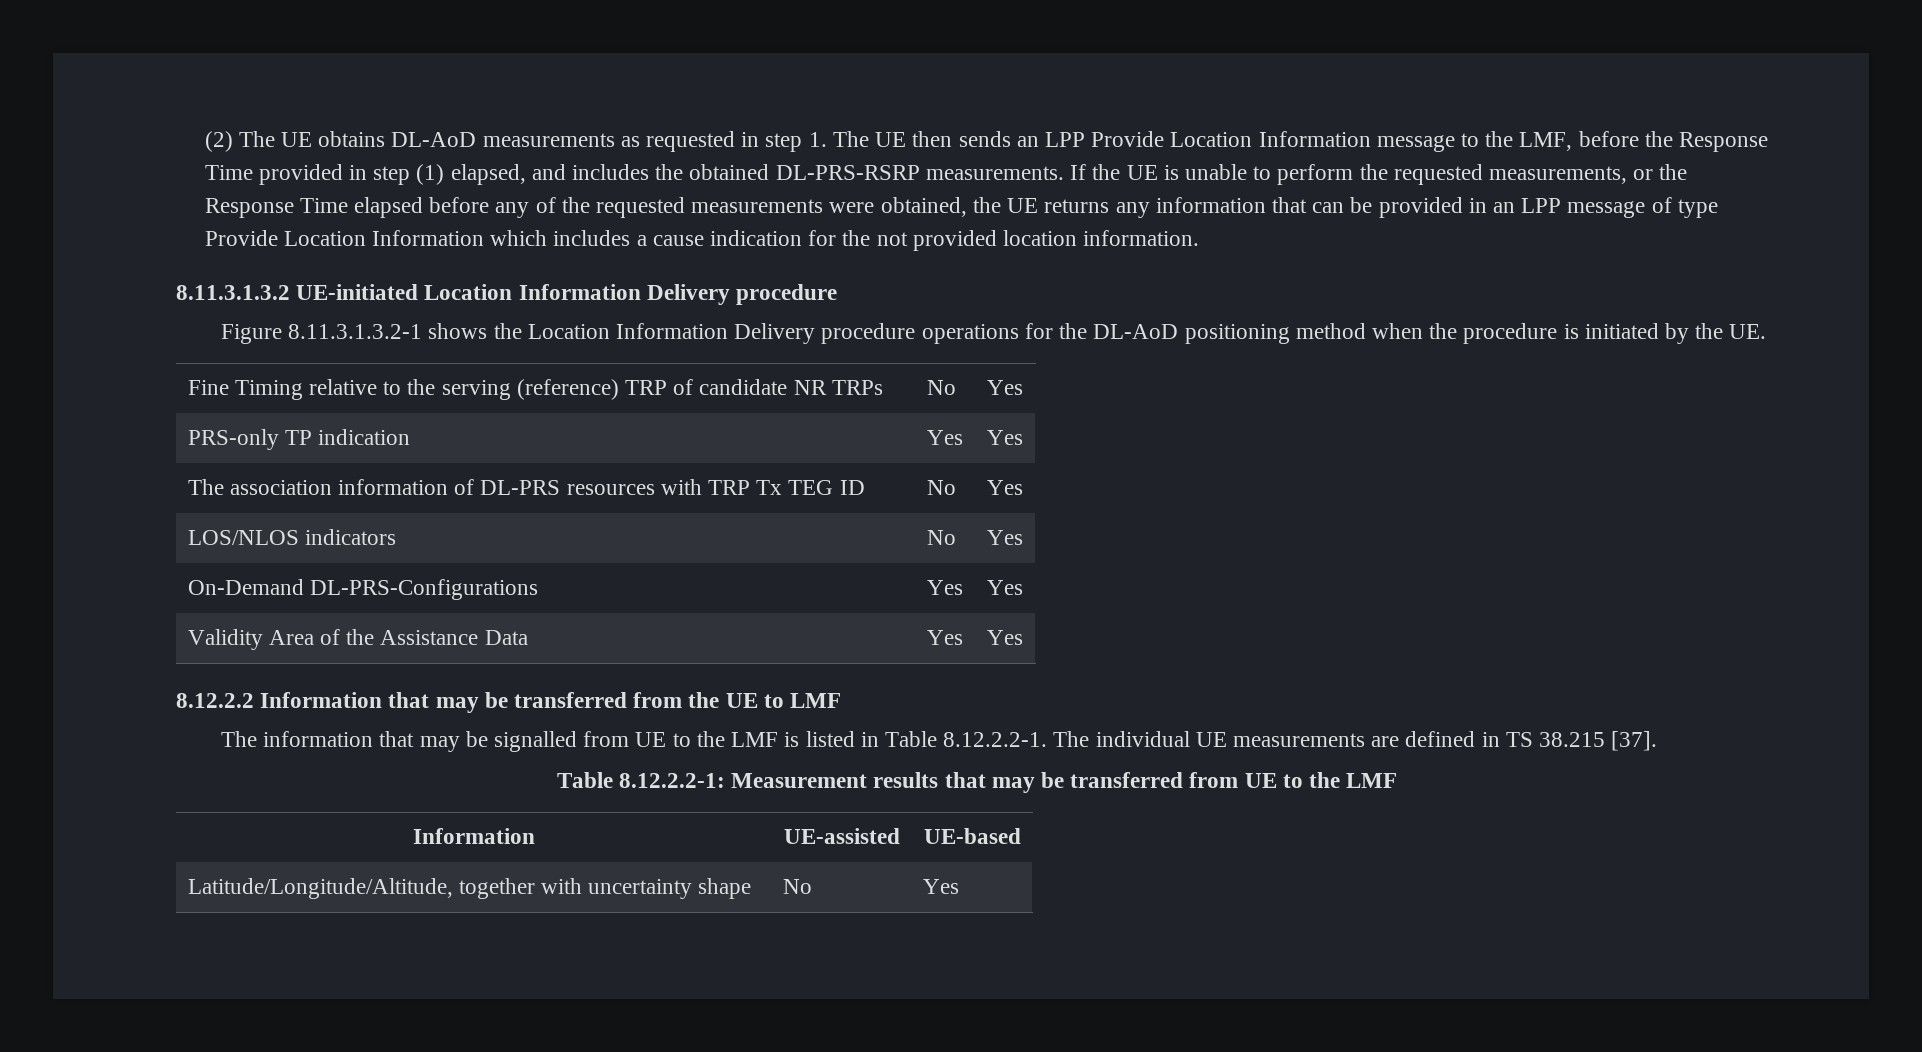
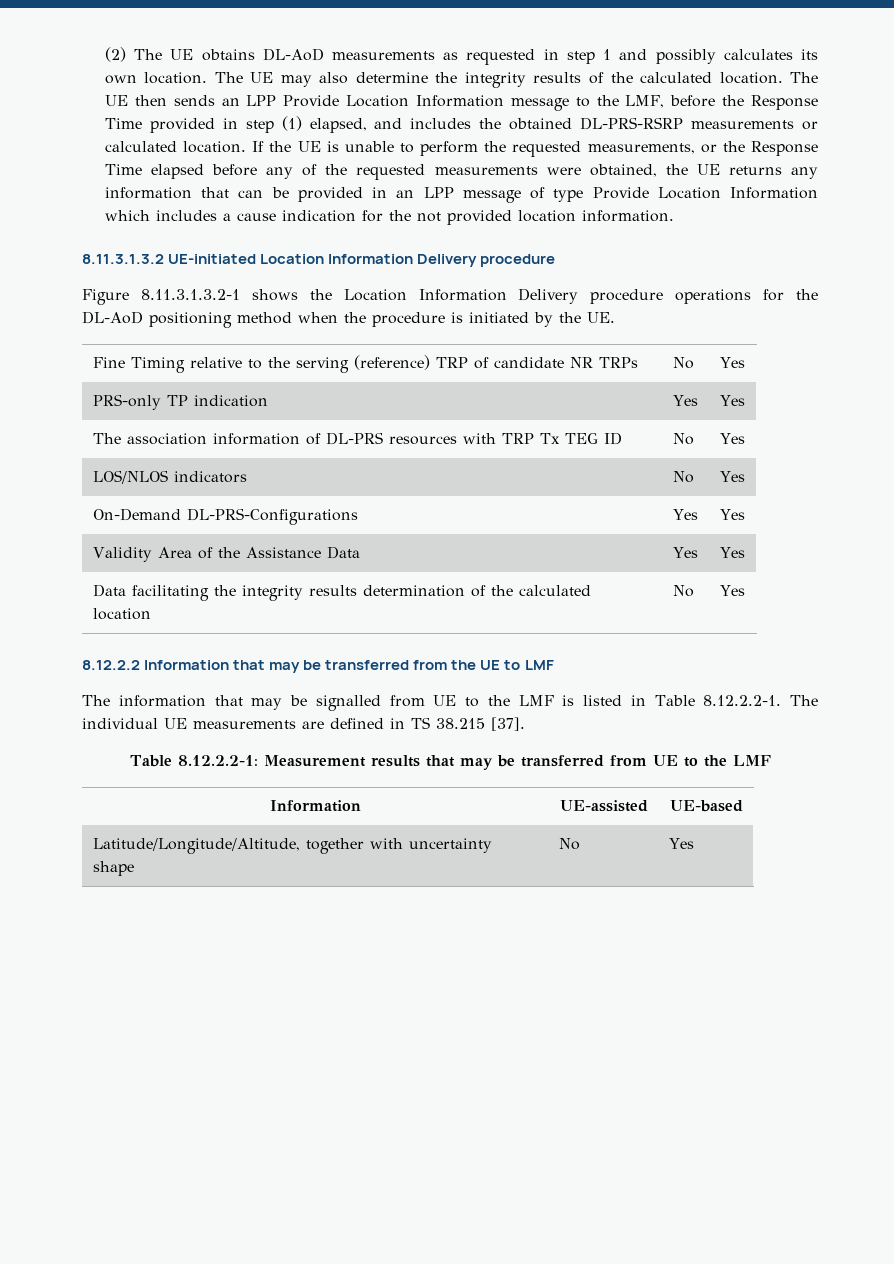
- (2) The UE obtains DL-AoD measurements as requested in step 1. The UE then sends an LPP Provide Location Information message to the LMF, before the Response Time provided in step (1) elapsed, and includes the obtained DL-PRS-RSRP measurements.
+ (2) The UE obtains DL-AoD measurements as requested in step 1 and possibly calculates its own location. The UE may also determine the integrity results of the calculated location. The UE then sends an LPP Provide Location Information message to the LMF, before the Response Time provided in step (1) elapsed, and includes the obtained DL-PRS-RSRP measurements or calculated location.
+ Data facilitating the integrity results determination of the calculated location | No | Yes

